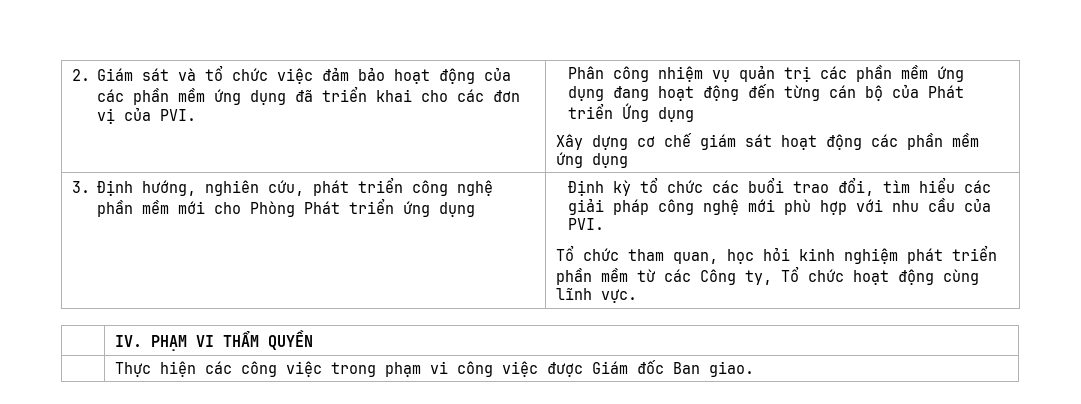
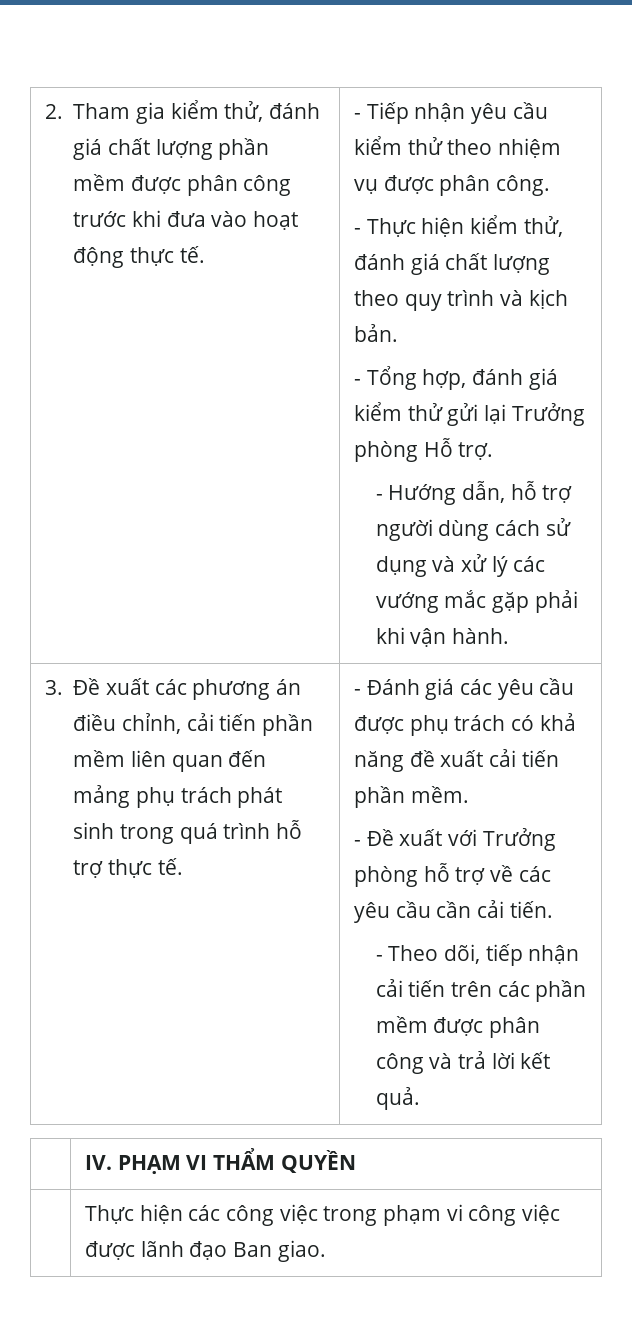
- 2. Giám sát và tổ chức việc đảm bảo hoạt động của các phần mềm ứng dụng đã triển khai cho các đơn vị của PVI. | Phân công nhiệm vụ quản trị các phần mềm ứng dụng đang hoạt động đến từng cán bộ của Phát triển Ứng dụng
- Xây dựng cơ chế giám sát hoạt động các phần mềm ứng dụng
- 3. Định hướng, nghiên cứu, phát triển công nghệ phần mềm mới cho Phòng Phát triển ứng dụng | Định kỳ tổ chức các buổi trao đổi, tìm hiểu các giải pháp công nghệ mới phù hợp với nhu cầu của PVI.
- Tổ chức tham quan, học hỏi kinh nghiệm phát triển phần mềm từ các Công ty, Tổ chức hoạt động cùng lĩnh vực.
+ 2. Tham gia kiểm thử, đánh giá chất lượng phần mềm được phân công trước khi đưa vào hoạt động thực tế. | - Tiếp nhận yêu cầu kiểm thử theo nhiệm vụ được phân công.
+ - Thực hiện kiểm thử, đánh giá chất lượng theo quy trình và kịch bản.
+ - Tổng hợp, đánh giá kiểm thử gửi lại Trưởng phòng Hỗ trợ.
+ - Hướng dẫn, hỗ trợ người dùng cách sử dụng và xử lý các vướng mắc gặp phải khi vận hành.
+ 3. Đề xuất các phương án điều chỉnh, cải tiến phần mềm liên quan đến mảng phụ trách phát sinh trong quá trình hỗ trợ thực tế. | - Đánh giá các yêu cầu được phụ trách có khả năng đề xuất cải tiến phần mềm.
+ - Đề xuất với Trưởng phòng hỗ trợ về các yêu cầu cần cải tiến.
+ - Theo dõi, tiếp nhận cải tiến trên các phần mềm được phân công và trả lời kết quả.
- | Thực hiện các công việc trong phạm vi công việc được Giám đốc Ban giao.
+ | Thực hiện các công việc trong phạm vi công việc được lãnh đạo Ban giao.

